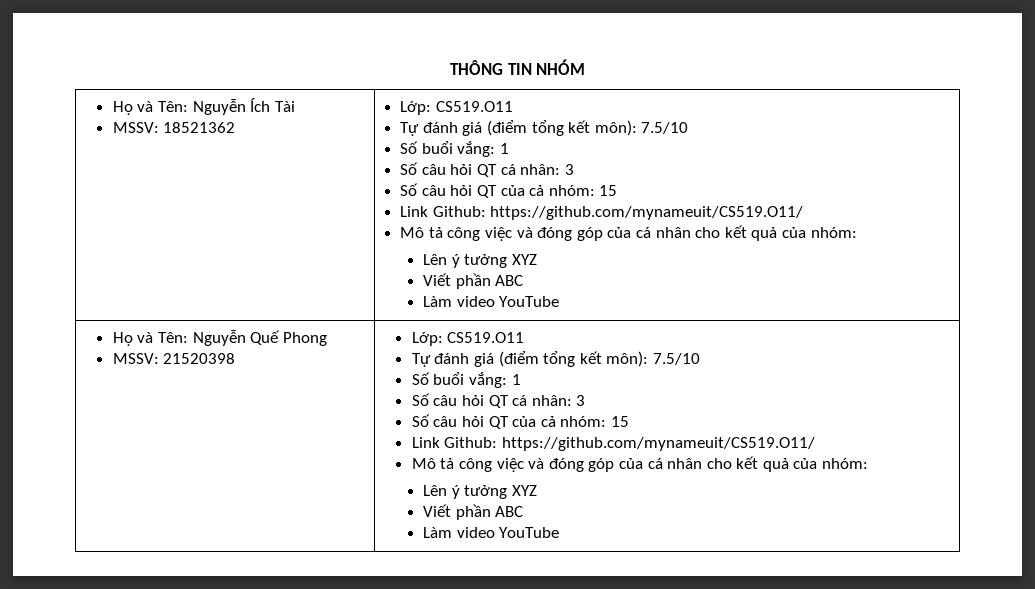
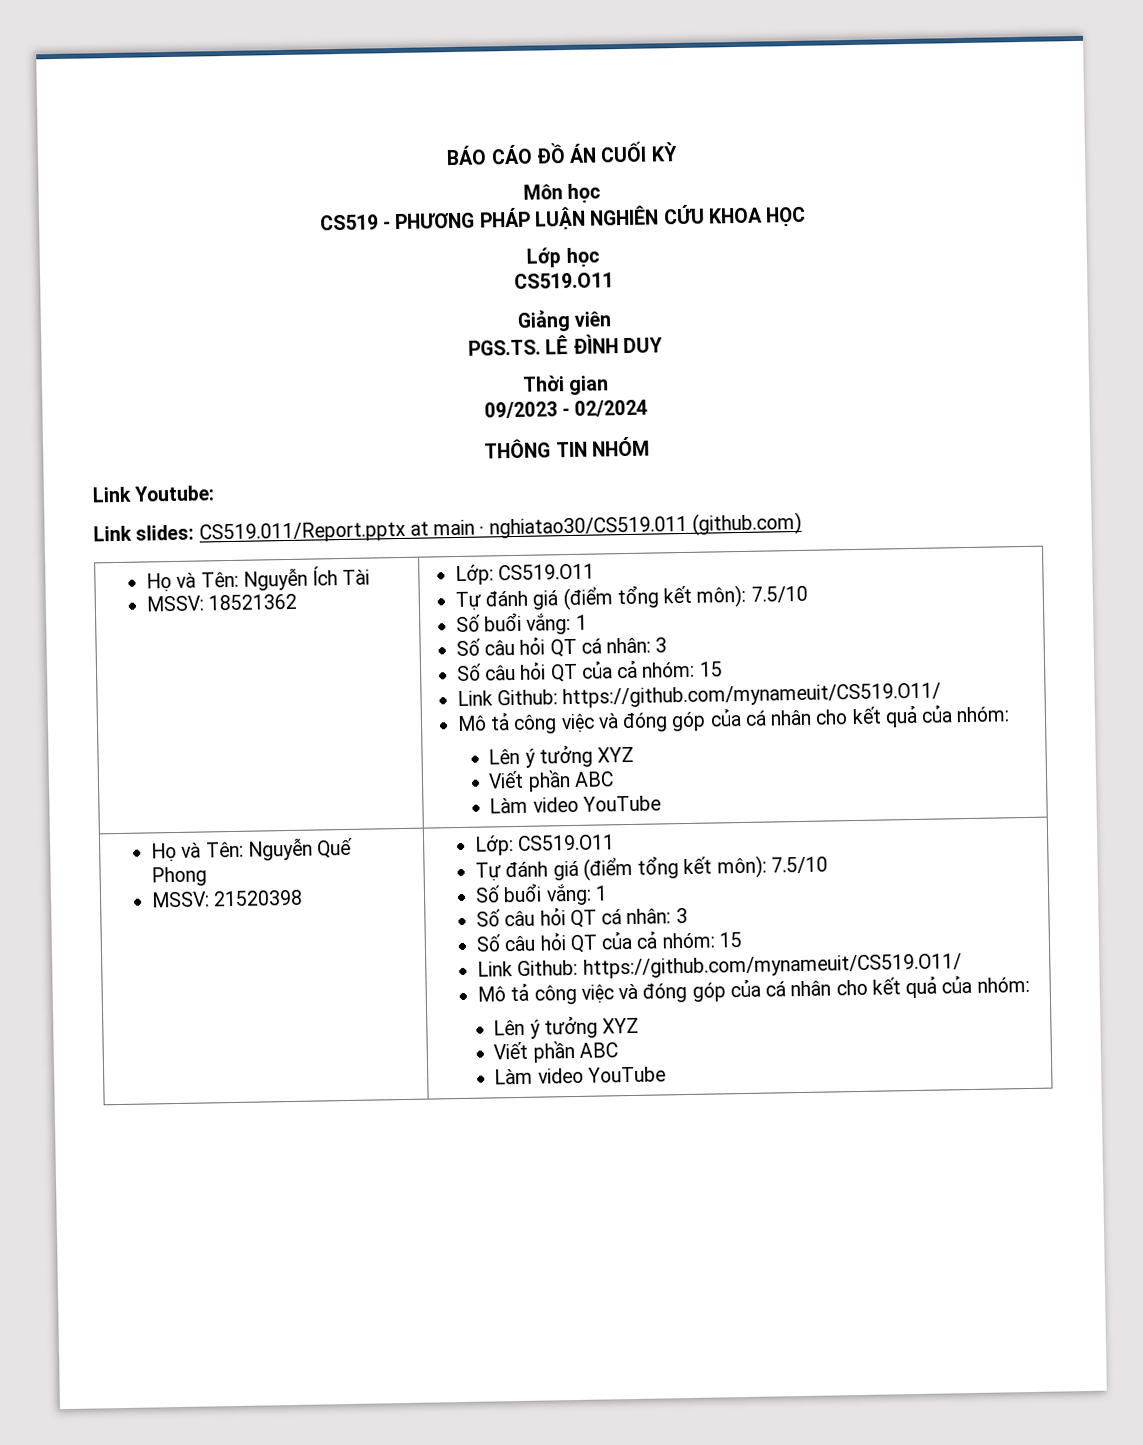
+ BÁO CÁO ĐỒ ÁN CUỐI KỲ
+ Môn học
+ CS519 - PHƯƠNG PHÁP LUẬN NGHIÊN CỨU KHOA HỌC
+ Lớp học
+ CS519.O11
+ Giảng viên
+ PGS.TS. LÊ ĐÌNH DUY
+ Thời gian
+ 09/2023 - 02/2024
  THÔNG TIN NHÓM
+ Link Youtube:
+ Link slides: CS519.011/Report.pptx at main · nghiatao30/CS519.011 (github.com)

